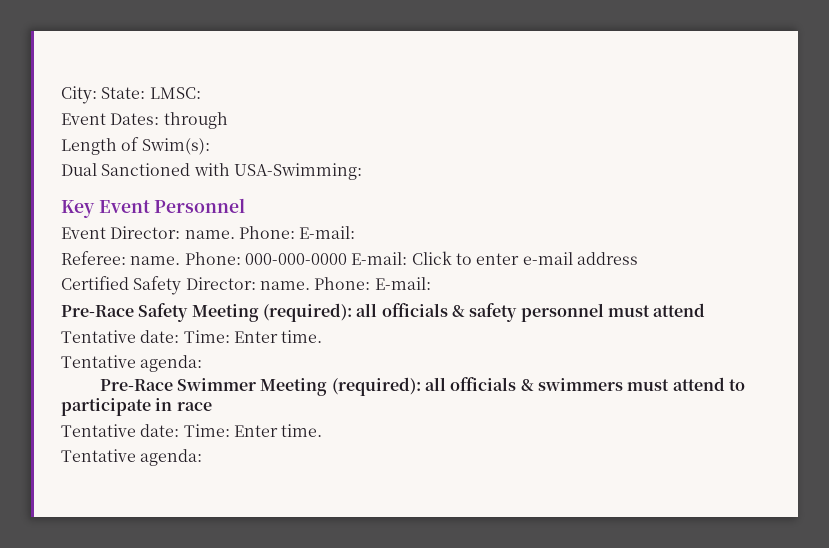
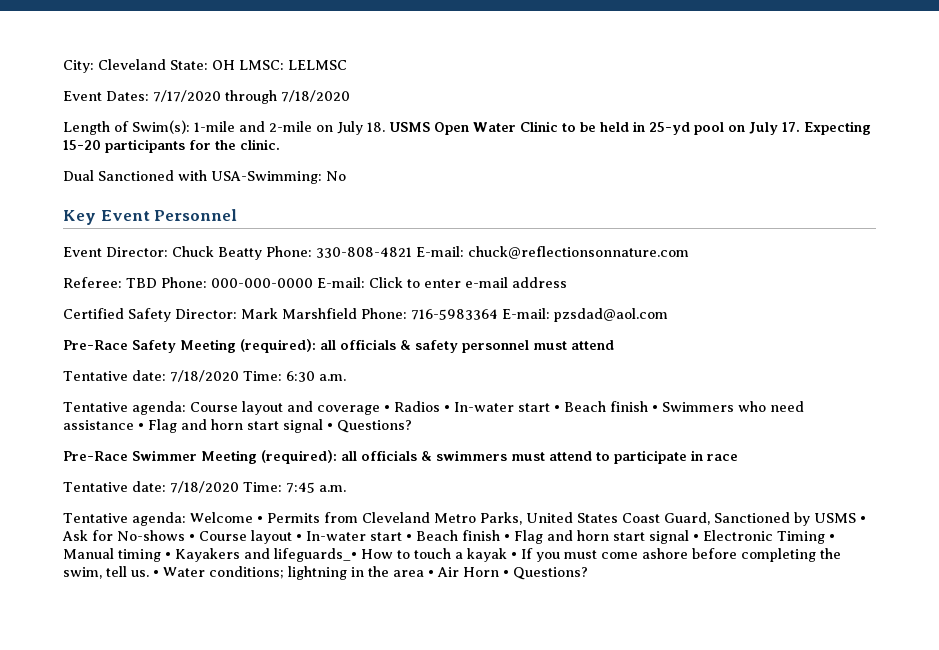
- City: State: LMSC:
+ City: Cleveland State: OH LMSC: LELMSC
- Event Dates: through
+ Event Dates: 7/17/2020 through 7/18/2020
- Length of Swim(s):
+ Length of Swim(s): 1-mile and 2-mile on July 18. USMS Open Water Clinic to be held in 25-yd pool on July 17. Expecting 15-20 participants for the clinic.
- Dual Sanctioned with USA-Swimming:
+ Dual Sanctioned with USA-Swimming: No
- Event Director: name. Phone: E-mail:
+ Event Director: Chuck Beatty Phone: 330-808-4821 E-mail: chuck@reflectionsonnature.com
- Referee: name. Phone: 000-000-0000 E-mail: Click to enter e-mail address
+ Referee: TBD Phone: 000-000-0000 E-mail: Click to enter e-mail address
- Certified Safety Director: name. Phone: E-mail:
+ Certified Safety Director: Mark Marshfield Phone: 716-5983364 E-mail: pzsdad@aol.com
  Pre-Race Safety Meeting (required): all officials & safety personnel must attend
- Tentative date: Time: Enter time.
- Tentative agenda:
+ Tentative date: 7/18/2020 Time: 6:30 a.m.
+ Tentative agenda: Course layout and coverage • Radios • In-water start • Beach finish • Swimmers who need assistance • Flag and horn start signal • Questions?
  Pre-Race Swimmer Meeting (required): all officials & swimmers must attend to participate in race
- Tentative date: Time: Enter time.
- Tentative agenda:
+ Tentative date: 7/18/2020 Time: 7:45 a.m.
+ Tentative agenda: Welcome • Permits from Cleveland Metro Parks, United States Coast Guard, Sanctioned by USMS • Ask for No-shows • Course layout • In-water start • Beach finish • Flag and horn start signal • Electronic Timing • Manual timing • Kayakers and lifeguards_• How to touch a kayak • If you must come ashore before completing the swim, tell us. • Water conditions; lightning in the area • Air Horn • Questions?

